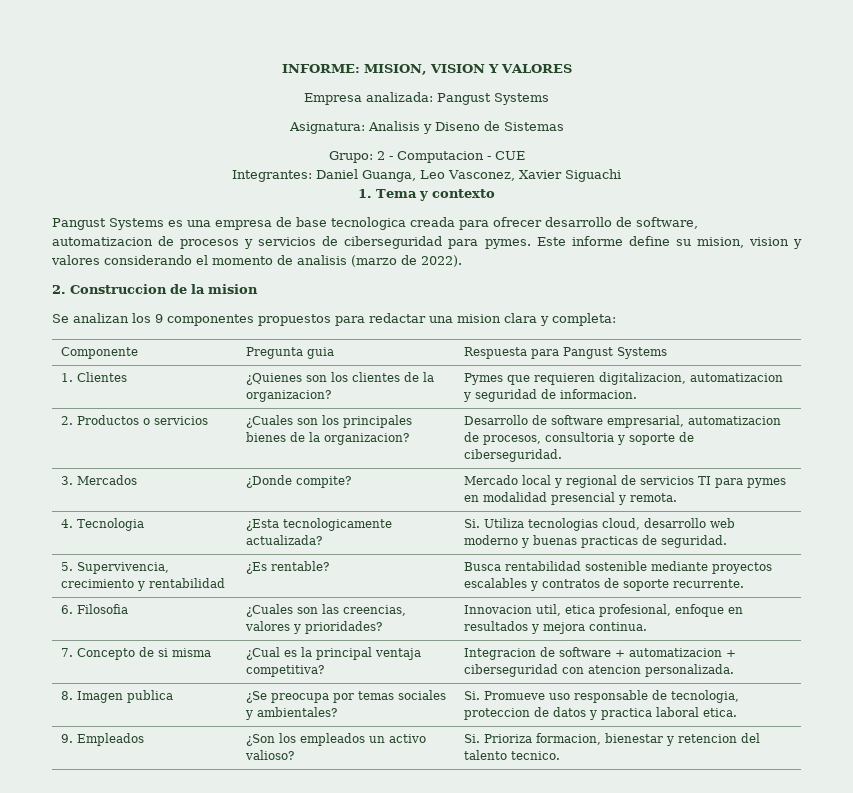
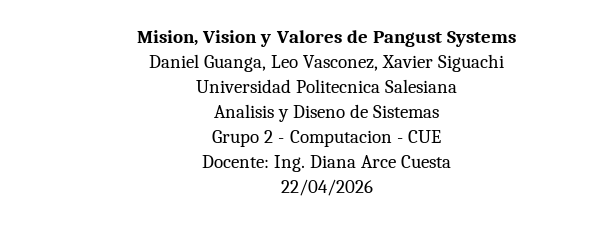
- INFORME: MISION, VISION Y VALORES
- Empresa analizada: Pangust Systems
- Asignatura: Analisis y Diseno de Sistemas
- Grupo: 2 - Computacion - CUE
- Integrantes: Daniel Guanga, Leo Vasconez, Xavier Siguachi
+ Mision, Vision y Valores de Pangust Systems
+ Daniel Guanga, Leo Vasconez, Xavier Siguachi
- 1. Tema y contexto
- Pangust Systems es una empresa de base tecnologica creada para ofrecer desarrollo de software, automatizacion de procesos y servicios de ciberseguridad para pymes. Este informe define su mision, vision y valores considerando el momento de analisis (marzo de 2022).
- 2. Construccion de la mision
- Se analizan los 9 componentes propuestos para redactar una mision clara y completa:
- Componente | Pregunta guia | Respuesta para Pangust Systems
- 1. Clientes | ¿Quienes son los clientes de la organizacion? | Pymes que requieren digitalizacion, automatizacion y seguridad de informacion.
- 2. Productos o servicios | ¿Cuales son los principales bienes de la organizacion? | Desarrollo de software empresarial, automatizacion de procesos, consultoria y soporte de ciberseguridad.
- 3. Mercados | ¿Donde compite? | Mercado local y regional de servicios TI para pymes en modalidad presencial y remota.
- 4. Tecnologia | ¿Esta tecnologicamente actualizada? | Si. Utiliza tecnologias cloud, desarrollo web moderno y buenas practicas de seguridad.
- 5. Supervivencia, crecimiento y rentabilidad | ¿Es rentable? | Busca rentabilidad sostenible mediante proyectos escalables y contratos de soporte recurrente.
- 6. Filosofia | ¿Cuales son las creencias, valores y prioridades? | Innovacion util, etica profesional, enfoque en resultados y mejora continua.
- 7. Concepto de si misma | ¿Cual es la principal ventaja competitiva? | Integracion de software + automatizacion + ciberseguridad con atencion personalizada.
- 8. Imagen publica | ¿Se preocupa por temas sociales y ambientales? | Si. Promueve uso responsable de tecnologia, proteccion de datos y practica laboral etica.
- 9. Empleados | ¿Son los empleados un activo valioso? | Si. Prioriza formacion, bienestar y retencion del talento tecnico.
+ Universidad Politecnica Salesiana
+ Analisis y Diseno de Sistemas
+ Grupo 2 - Computacion - CUE
+ Docente: Ing. Diana Arce Cuesta
+ 22/04/2026

